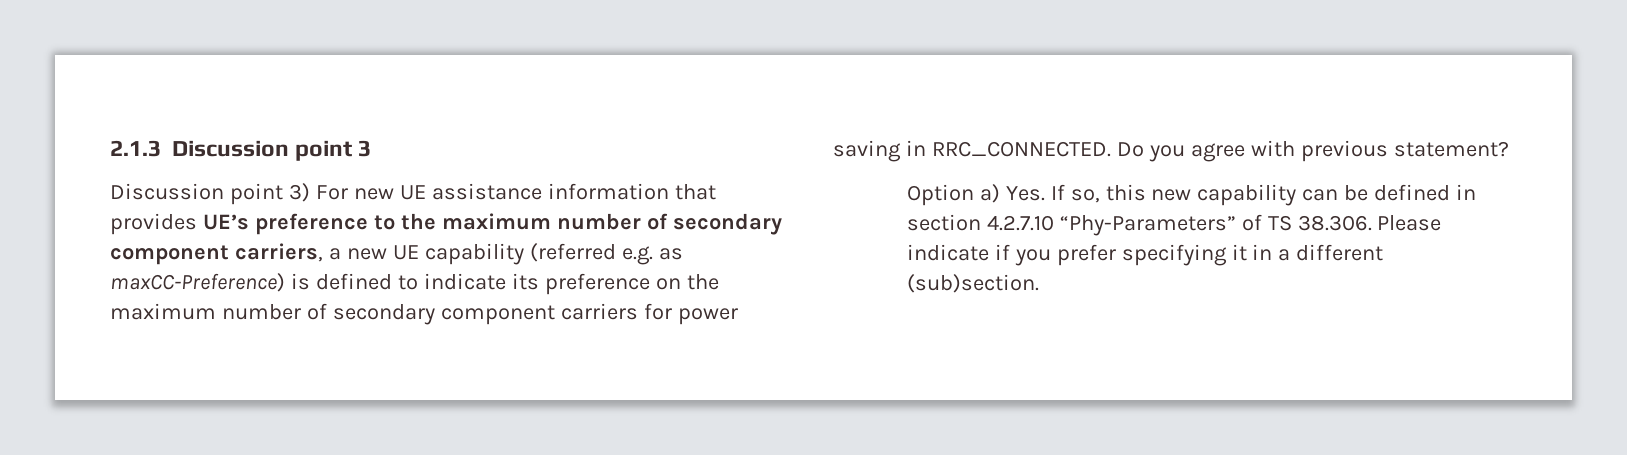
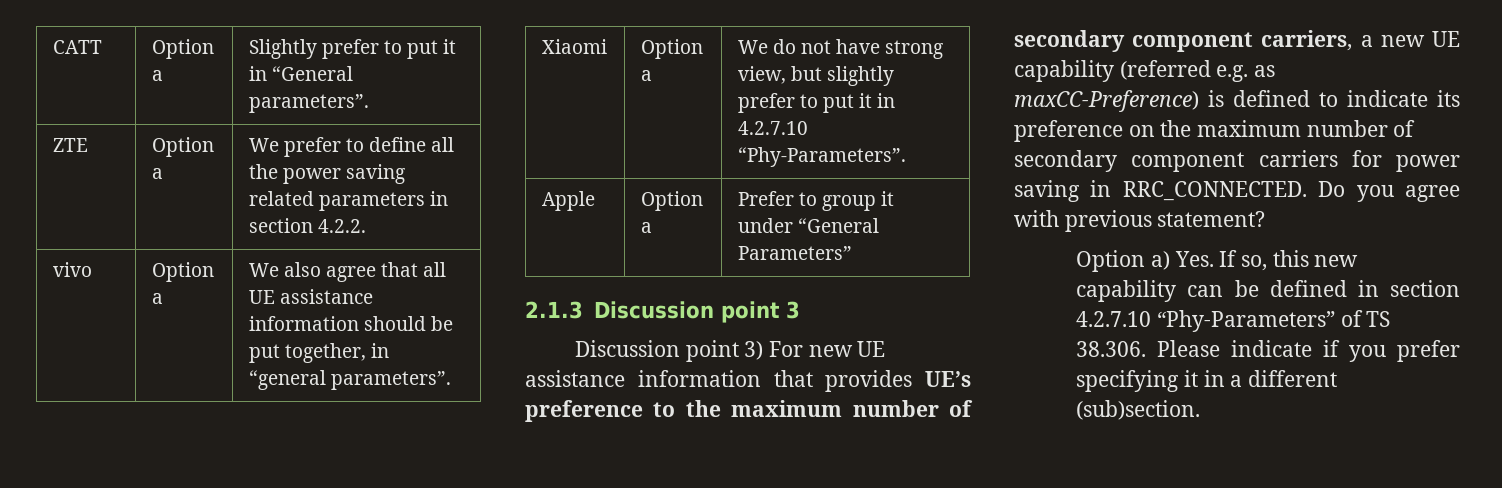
+ CATT | Option a | Slightly prefer to put it in “General parameters”.
+ ZTE | Option a | We prefer to define all the power saving related parameters in section 4.2.2.
+ vivo | Option a | We also agree that all UE assistance information should be put together, in “general parameters”.
+ Xiaomi | Option a | We do not have strong view, but slightly prefer to put it in 4.2.7.10 “Phy-Parameters”.
+ Apple | Option a | Prefer to group it under “General Parameters”

